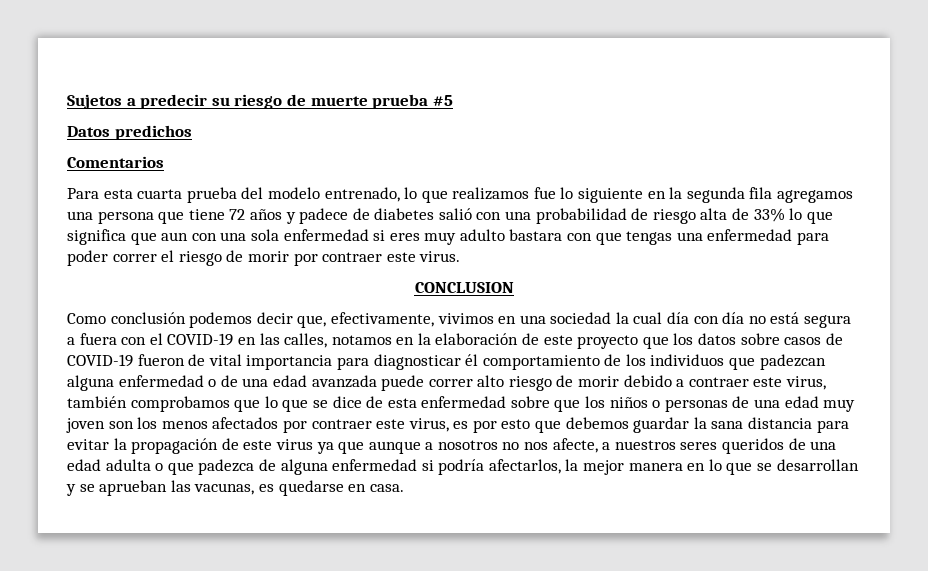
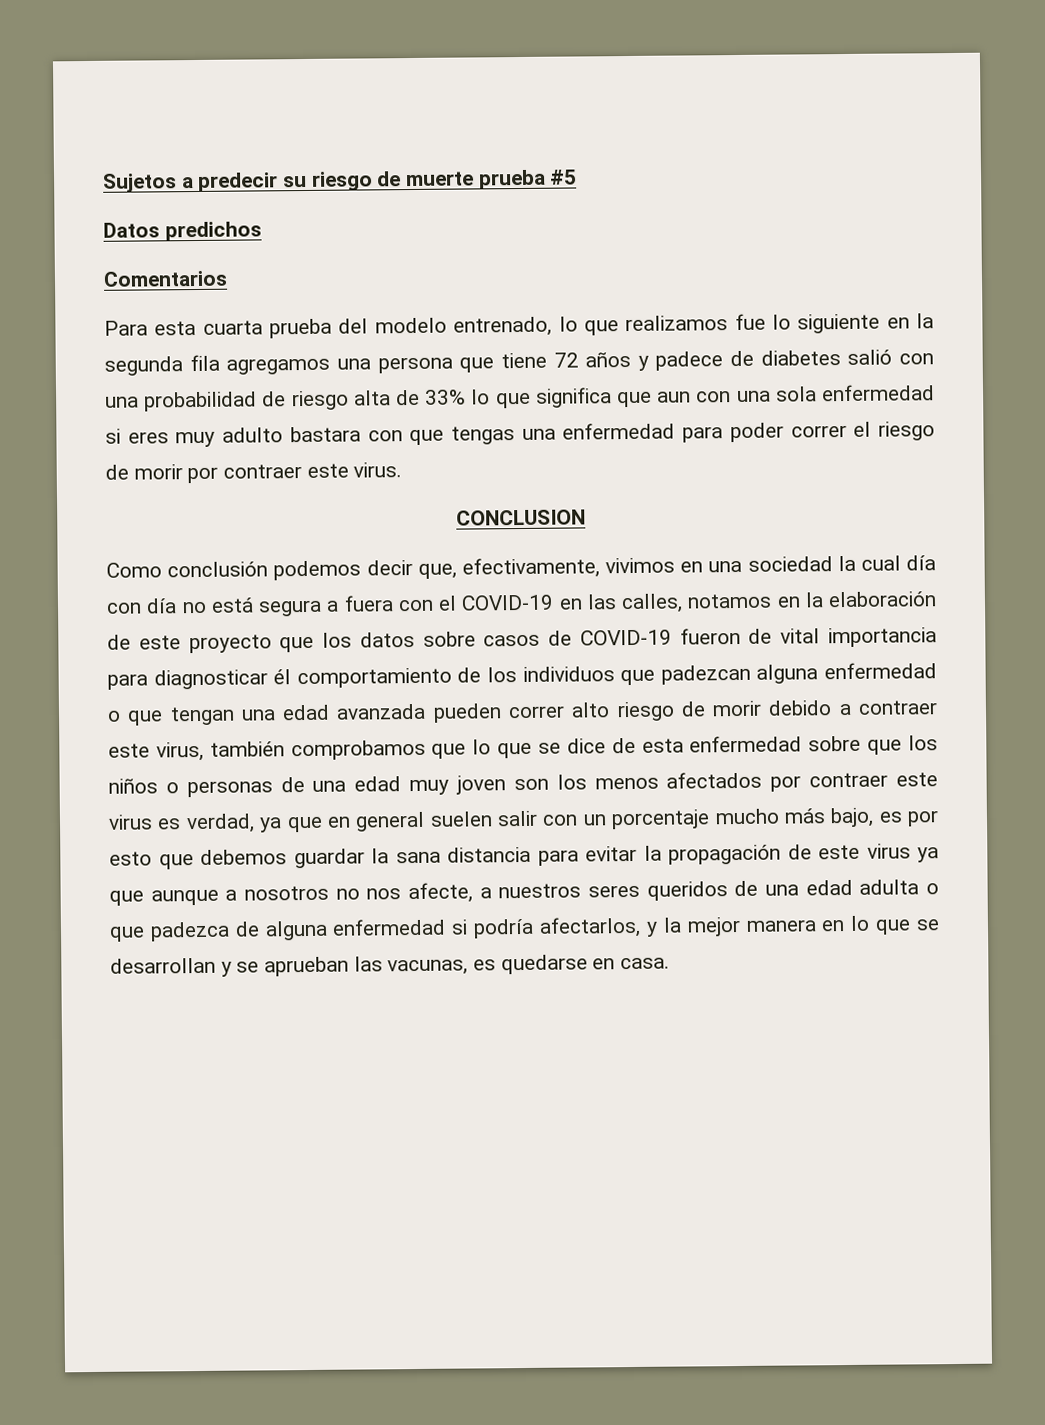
- Como conclusión podemos decir que, efectivamente, vivimos en una sociedad la cual día con día no está segura a fuera con el COVID-19 en las calles, notamos en la elaboración de este proyecto que los datos sobre casos de COVID-19 fueron de vital importancia para diagnosticar él comportamiento de los individuos que padezcan alguna enfermedad o de una edad avanzada puede correr alto riesgo de morir debido a contraer este virus, también comprobamos que lo que se dice de esta enfermedad sobre que los niños o personas de una edad muy joven son los menos afectados por contraer este virus, es por esto que debemos guardar la sana distancia para evitar la propagación de este virus ya que aunque a nosotros no nos afecte, a nuestros seres queridos de una edad adulta o que padezca de alguna enfermedad si podría afectarlos, la mejor manera en lo que se desarrollan y se aprueban las vacunas, es quedarse en casa.
+ Como conclusión podemos decir que, efectivamente, vivimos en una sociedad la cual día con día no está segura a fuera con el COVID-19 en las calles, notamos en la elaboración de este proyecto que los datos sobre casos de COVID-19 fueron de vital importancia para diagnosticar él comportamiento de los individuos que padezcan alguna enfermedad o que tengan una edad avanzada pueden correr alto riesgo de morir debido a contraer este virus, también comprobamos que lo que se dice de esta enfermedad sobre que los niños o personas de una edad muy joven son los menos afectados por contraer este virus es verdad, ya que en general suelen salir con un porcentaje mucho más bajo, es por esto que debemos guardar la sana distancia para evitar la propagación de este virus ya que aunque a nosotros no nos afecte, a nuestros seres queridos de una edad adulta o que padezca de alguna enfermedad si podría afectarlos, y la mejor manera en lo que se desarrollan y se aprueban las vacunas, es quedarse en casa.

